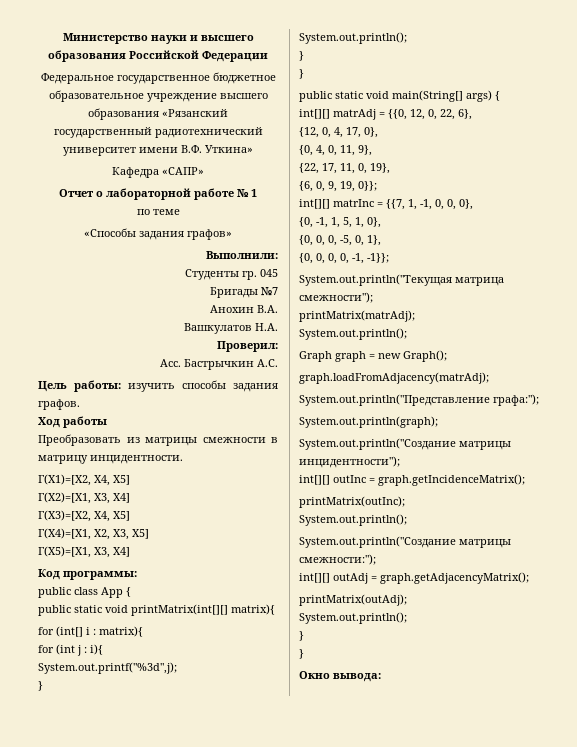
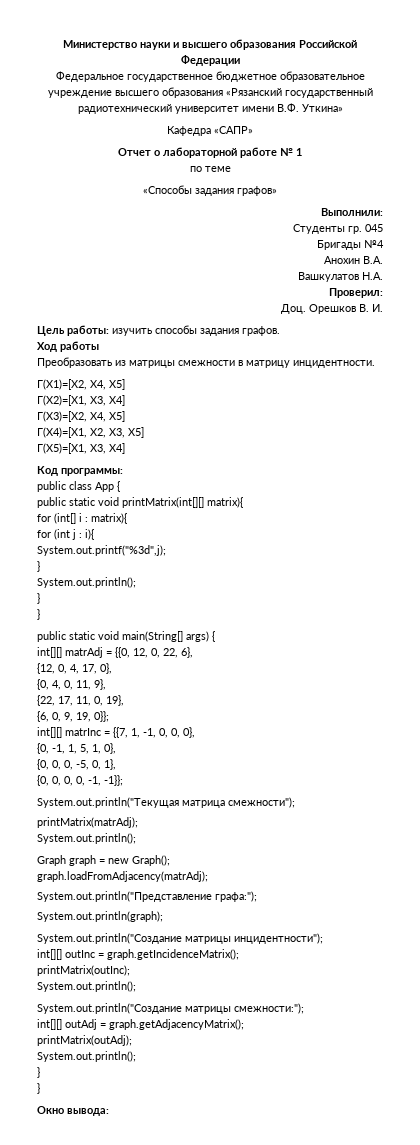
- Бригады №7
+ Бригады №4
- Асс. Бастрычкин А.С.
+ Доц. Орешков В. И.

